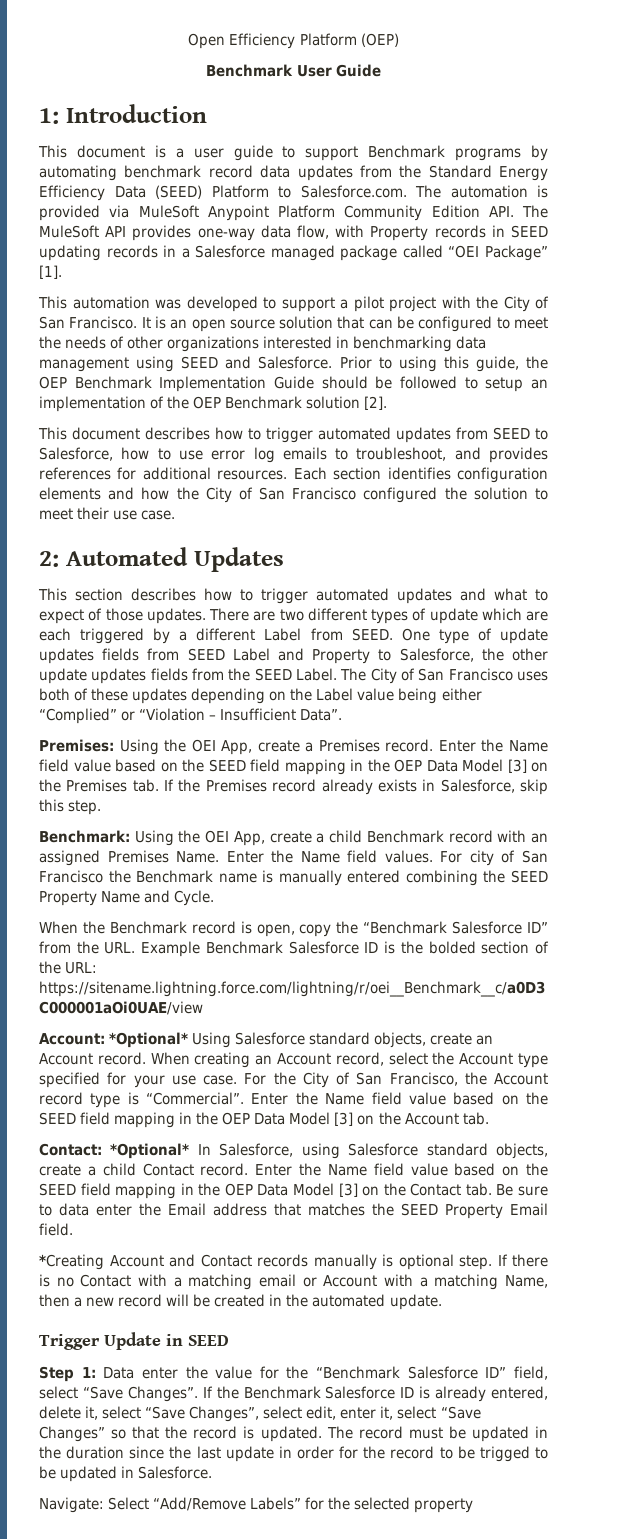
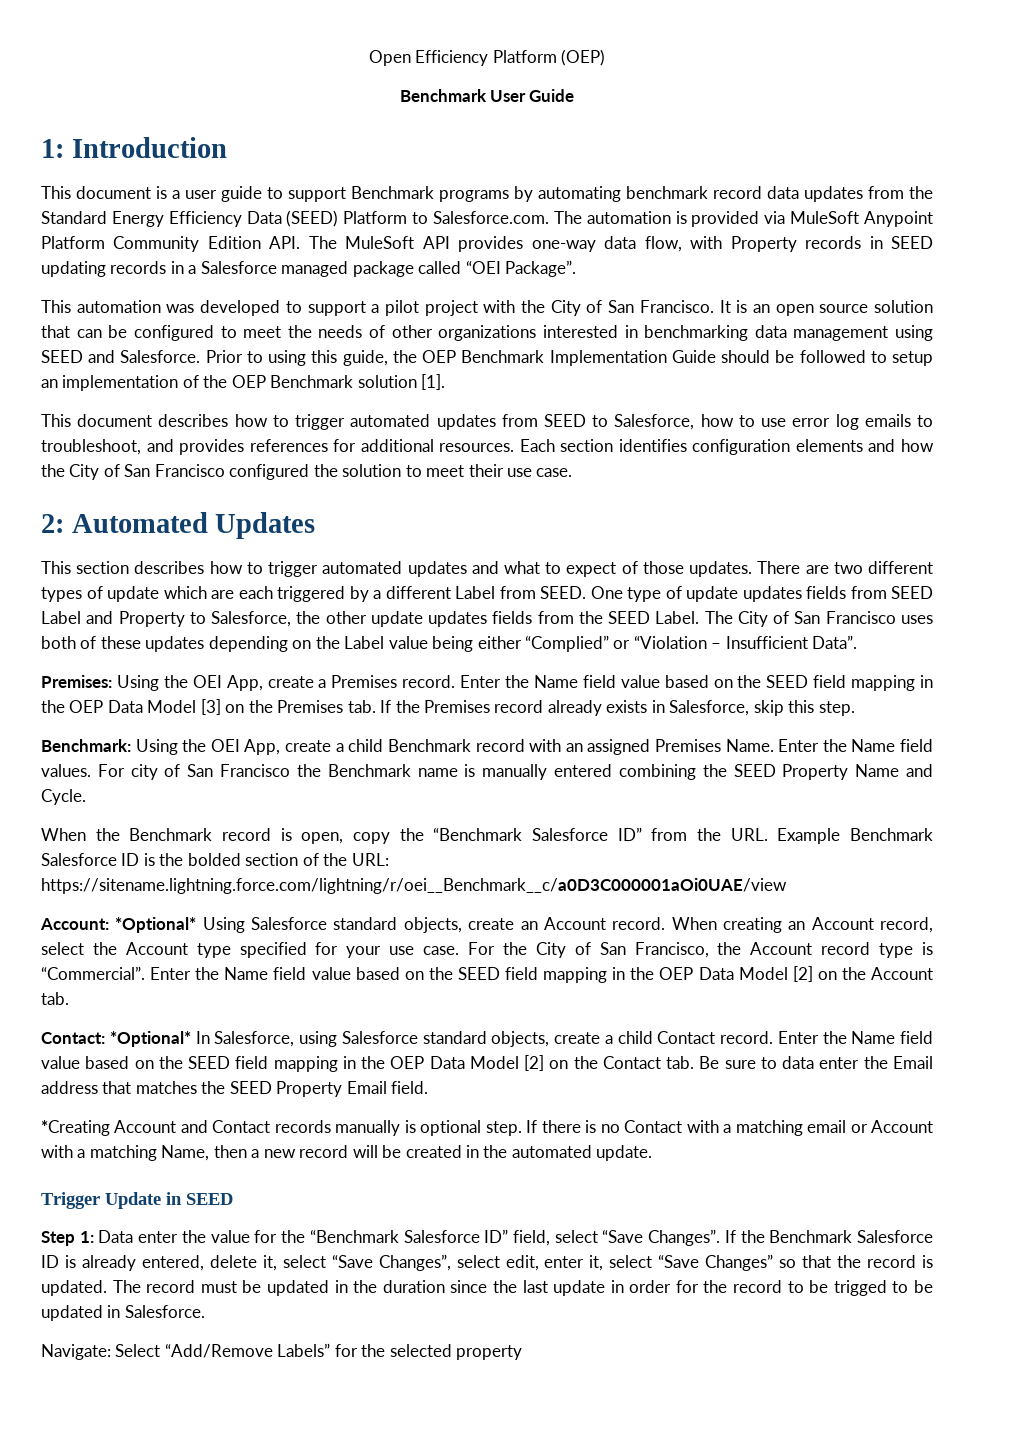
- This document is a user guide to support Benchmark programs by automating benchmark record data updates from the Standard Energy Efficiency Data (SEED) Platform to Salesforce.com. The automation is provided via MuleSoft Anypoint Platform Community Edition API. The MuleSoft API provides one-way data flow, with Property records in SEED updating records in a Salesforce managed package called “OEI Package” [1].
+ This document is a user guide to support Benchmark programs by automating benchmark record data updates from the Standard Energy Efficiency Data (SEED) Platform to Salesforce.com. The automation is provided via MuleSoft Anypoint Platform Community Edition API. The MuleSoft API provides one-way data flow, with Property records in SEED updating records in a Salesforce managed package called “OEI Package”.
- Prior to using this guide, the OEP Benchmark Implementation Guide should be followed to setup an implementation of the OEP Benchmark solution [2].
+ Prior to using this guide, the OEP Benchmark Implementation Guide should be followed to setup an implementation of the OEP Benchmark solution [1].
- Enter the Name field value based on the SEED field mapping in the OEP Data Model [3] on the Account tab.
+ Enter the Name field value based on the SEED field mapping in the OEP Data Model [2] on the Account tab.
- Enter the Name field value based on the SEED field mapping in the OEP Data Model [3] on the Contact tab. Be sure to data enter the Email address that matches the SEED Property Email field.
+ Enter the Name field value based on the SEED field mapping in the OEP Data Model [2] on the Contact tab. Be sure to data enter the Email address that matches the SEED Property Email field.

